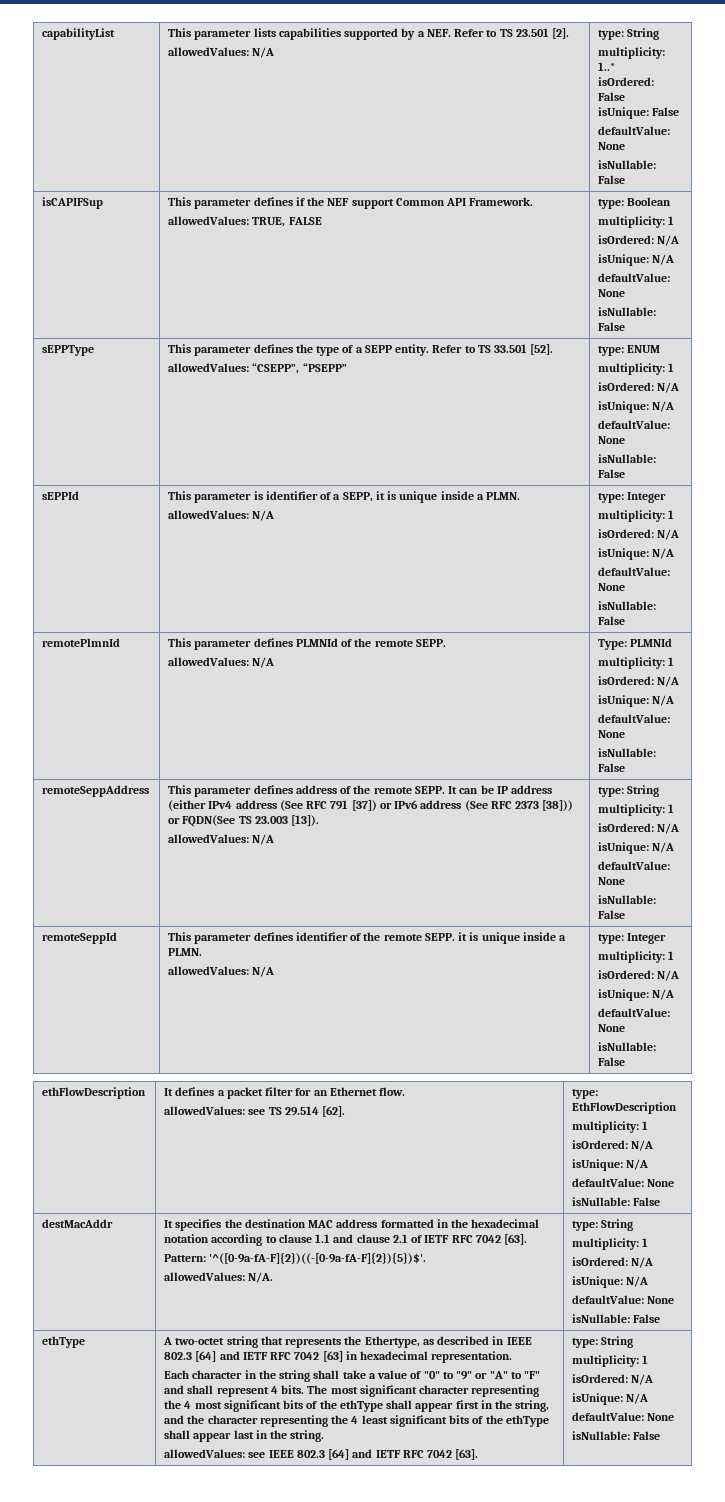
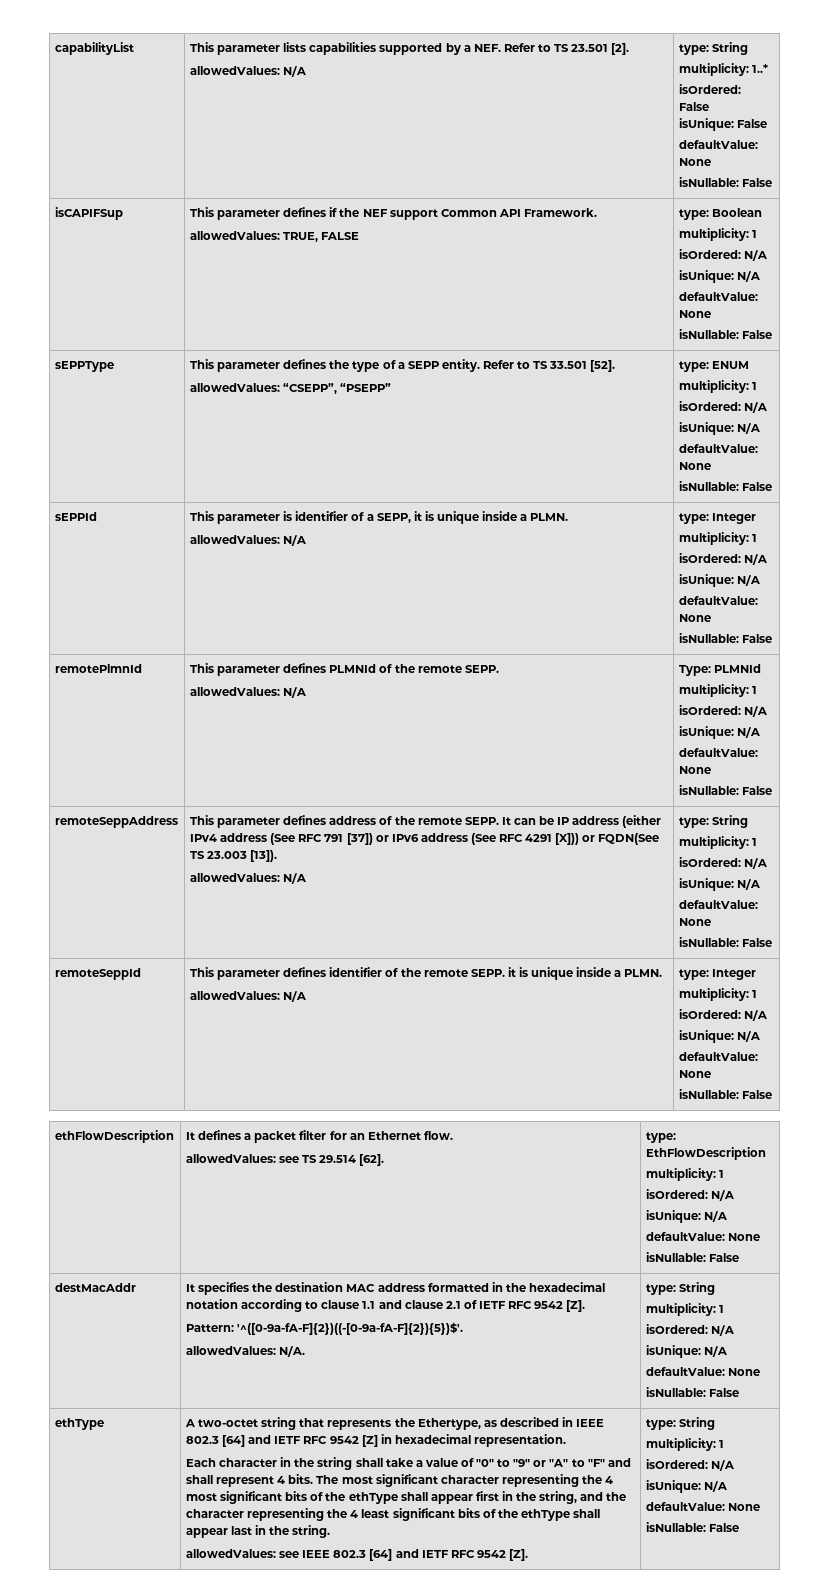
- It can be IP address (either IPv4 address (See RFC 791 [37]) or IPv6 address (See RFC 2373 [38])) or FQDN(See TS 23.003 [13]).
+ It can be IP address (either IPv4 address (See RFC 791 [37]) or IPv6 address (See RFC 4291 [X])) or FQDN(See TS 23.003 [13]).
- destMacAddr | It specifies the destination MAC address formatted in the hexadecimal notation according to clause 1.1 and clause 2.1 of IETF RFC 7042 [63].
+ destMacAddr | It specifies the destination MAC address formatted in the hexadecimal notation according to clause 1.1 and clause 2.1 of IETF RFC 9542 [Z].
- A two-octet string that represents the Ethertype, as described in IEEE 802.3 [64] and IETF RFC 7042 [63] in hexadecimal representation.
+ A two-octet string that represents the Ethertype, as described in IEEE 802.3 [64] and IETF RFC 9542 [Z] in hexadecimal representation.
- allowedValues: see IEEE 802.3 [64] and IETF RFC 7042 [63].
+ allowedValues: see IEEE 802.3 [64] and IETF RFC 9542 [Z].

